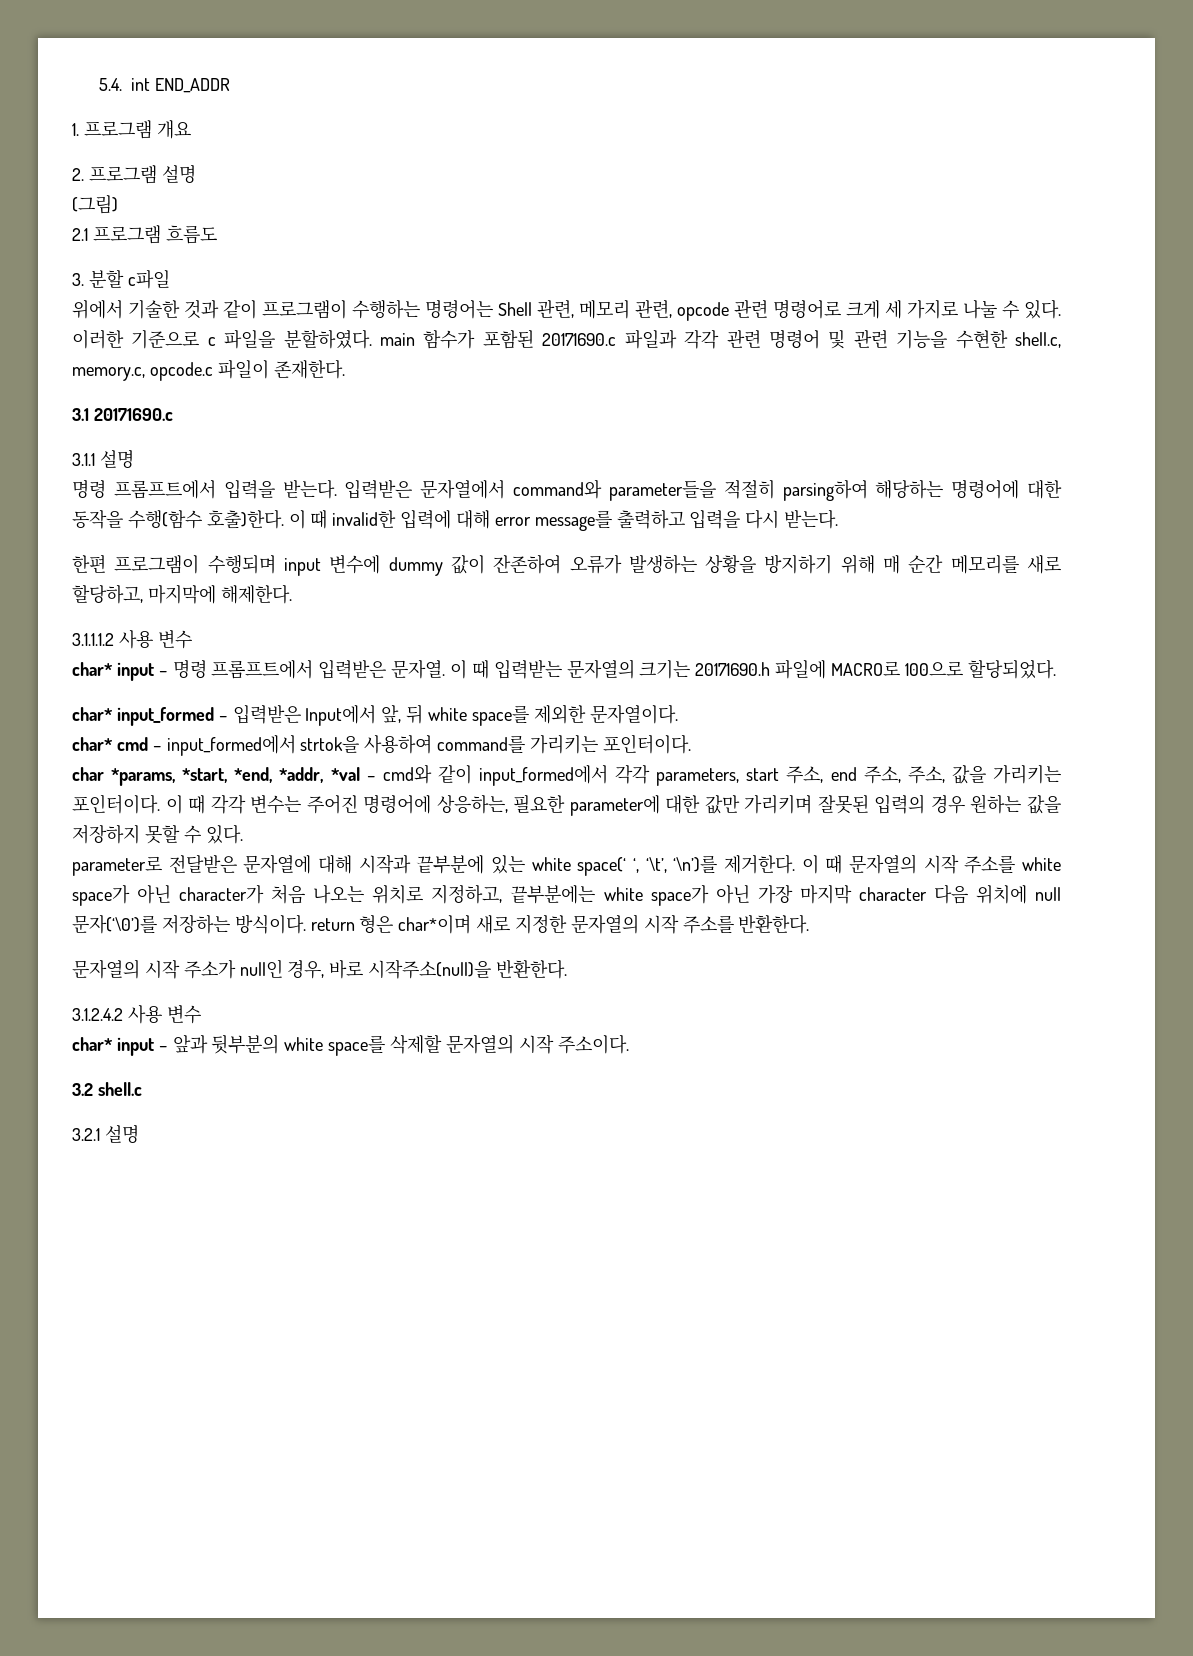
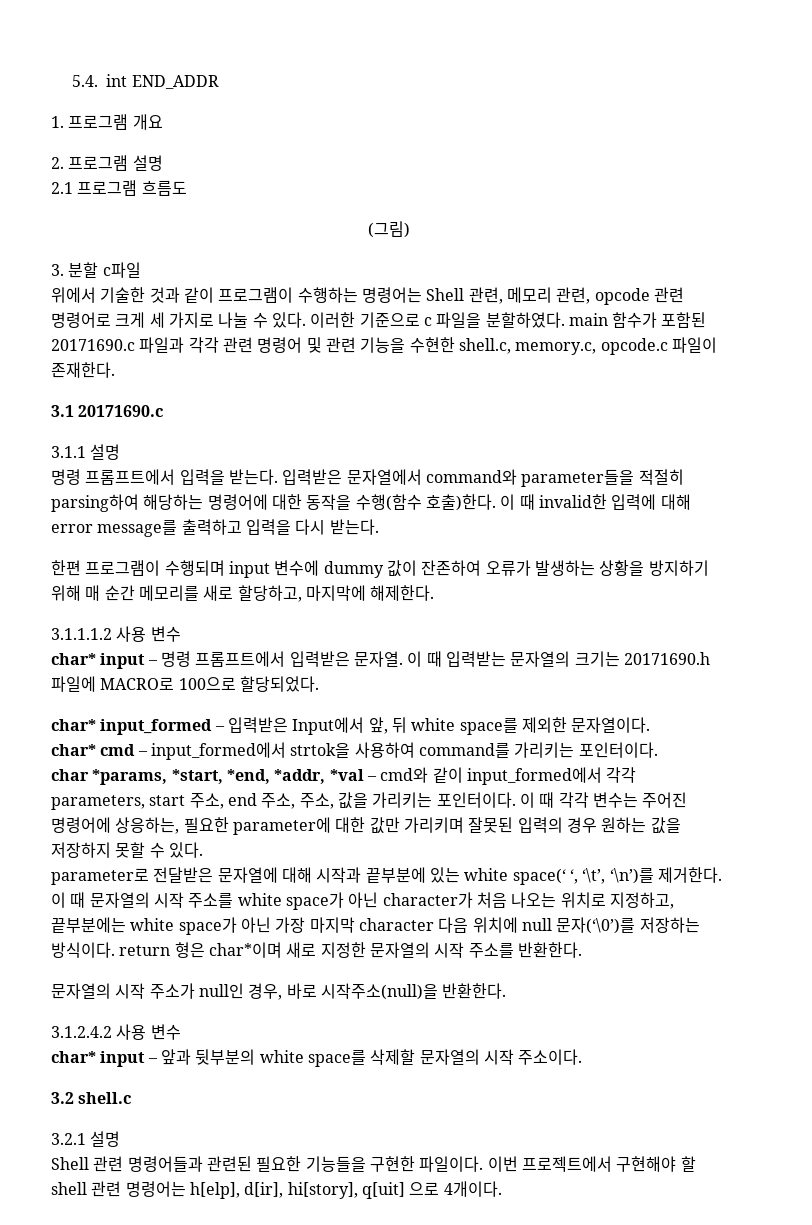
- (그림)
+ (그림)
+ Shell 관련 명령어들과 관련된 필요한 기능들을 구현한 파일이다. 이번 프로젝트에서 구현해야 할 shell 관련 명령어는 h[elp], d[ir], hi[story], q[uit] 으로 4개이다.

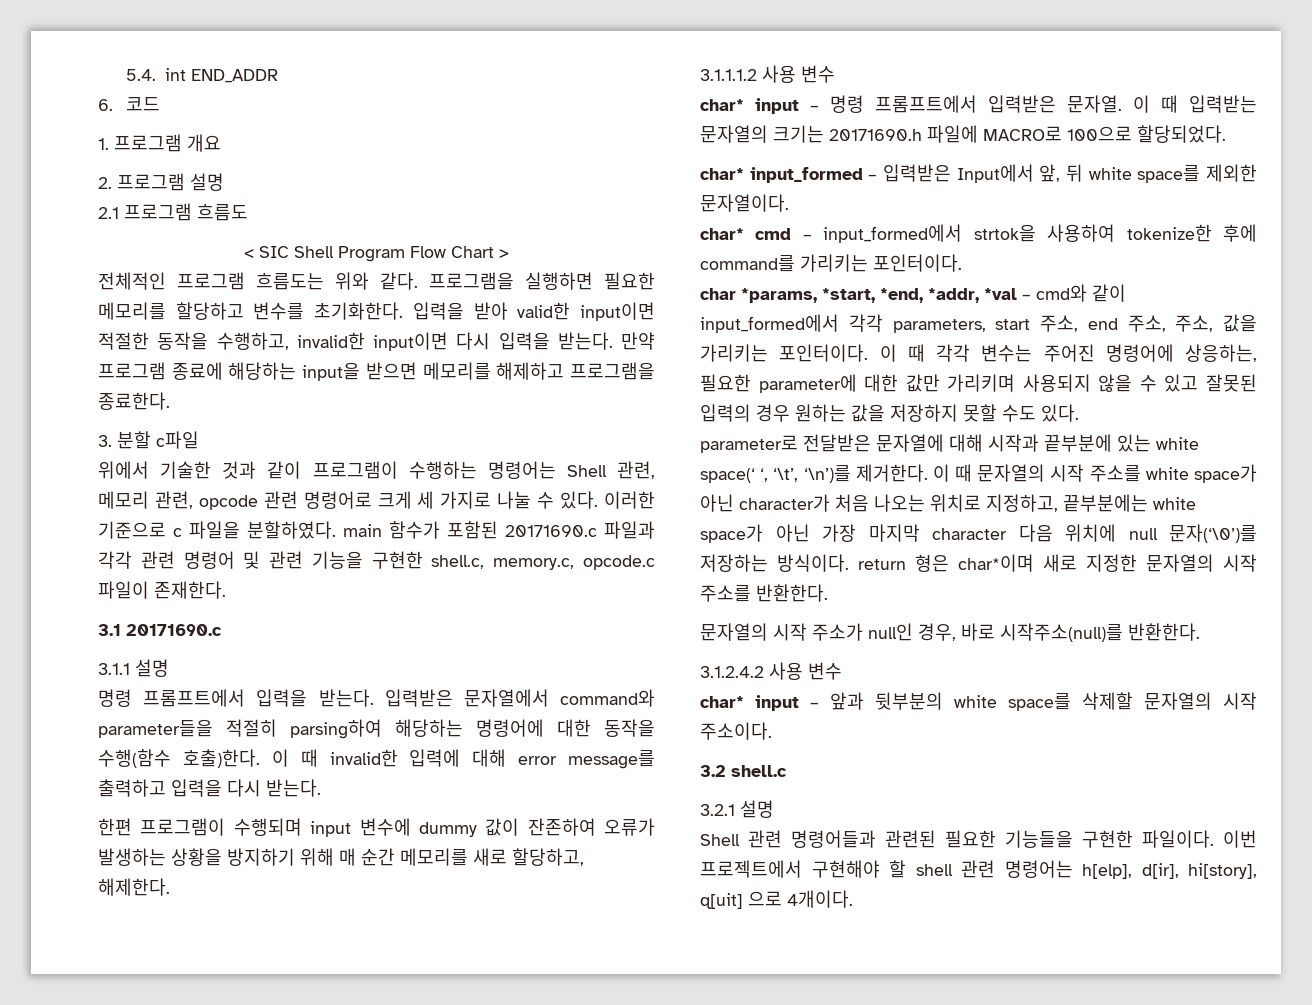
+ 6. 코드
- (그림)
+ < SIC Shell Program Flow Chart >
+ 전체적인 프로그램 흐름도는 위와 같다. 프로그램을 실행하면 필요한 메모리를 할당하고 변수를 초기화한다. 입력을 받아 valid한 input이면 적절한 동작을 수행하고, invalid한 input이면 다시 입력을 받는다. 만약 프로그램 종료에 해당하는 input을 받으면 메모리를 해제하고 프로그램을 종료한다.
- 이러한 기준으로 c 파일을 분할하였다. main 함수가 포함된 20171690.c 파일과 각각 관련 명령어 및 관련 기능을 수현한 shell.c, memory.c, opcode.c 파일이 존재한다.
+ 이러한 기준으로 c 파일을 분할하였다. main 함수가 포함된 20171690.c 파일과 각각 관련 명령어 및 관련 기능을 구현한 shell.c, memory.c, opcode.c 파일이 존재한다.
- 한편 프로그램이 수행되며 input 변수에 dummy 값이 잔존하여 오류가 발생하는 상황을 방지하기 위해 매 순간 메모리를 새로 할당하고, 마지막에 해제한다.
+ 한편 프로그램이 수행되며 input 변수에 dummy 값이 잔존하여 오류가 발생하는 상황을 방지하기 위해 매 순간 메모리를 새로 할당하고, 해제한다.
- char* cmd – input_formed에서 strtok을 사용하여 command를 가리키는 포인터이다.
+ char* cmd – input_formed에서 strtok을 사용하여 tokenize한 후에 command를 가리키는 포인터이다.
- 이 때 각각 변수는 주어진 명령어에 상응하는, 필요한 parameter에 대한 값만 가리키며 잘못된 입력의 경우 원하는 값을 저장하지 못할 수 있다.
+ 이 때 각각 변수는 주어진 명령어에 상응하는, 필요한 parameter에 대한 값만 가리키며 사용되지 않을 수 있고 잘못된 입력의 경우 원하는 값을 저장하지 못할 수도 있다.
- 문자열의 시작 주소가 null인 경우, 바로 시작주소(null)을 반환한다.
+ 문자열의 시작 주소가 null인 경우, 바로 시작주소(null)를 반환한다.

